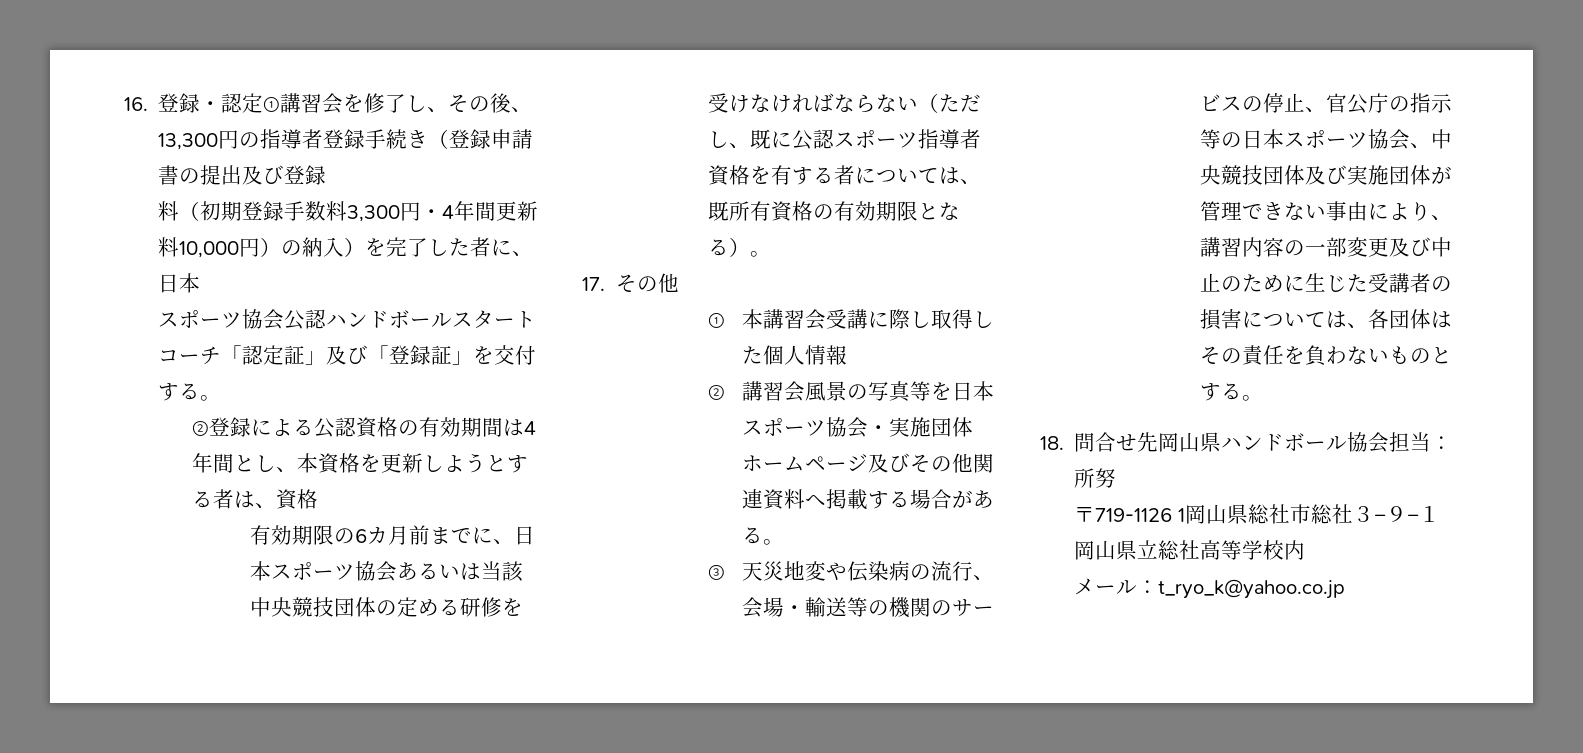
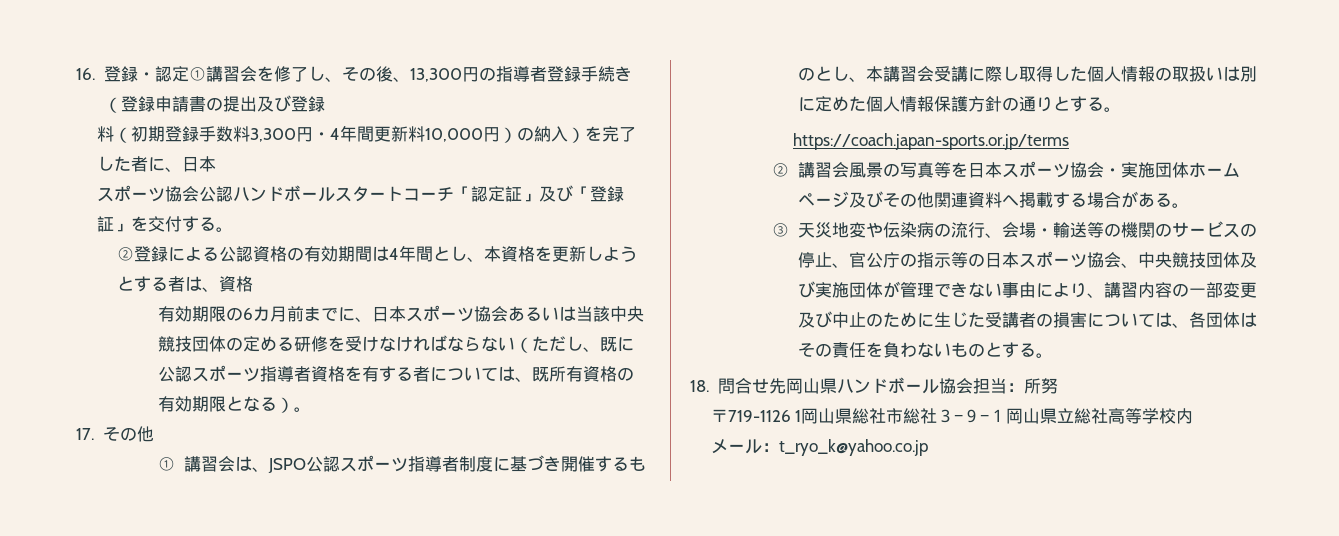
- ①本講習会受講に際し取得した個人情報
+ ①講習会は、JSPO公認スポーツ指導者制度に基づき開催するものとし、本講習会受講に際し取得した個人情報の取扱いは別に定めた個人情報保護方針の通りとする。
+ https://coach.japan-sports.or.jp/terms

